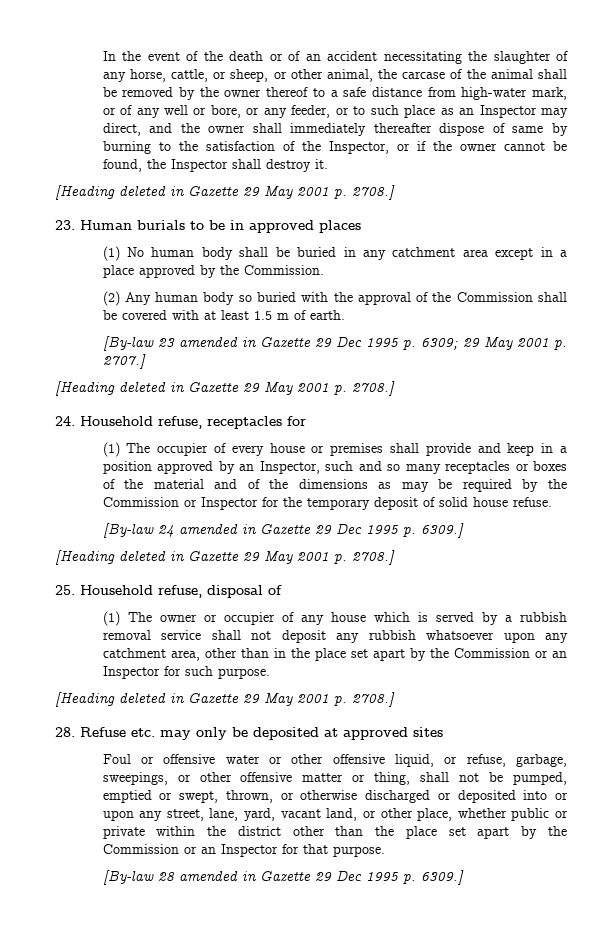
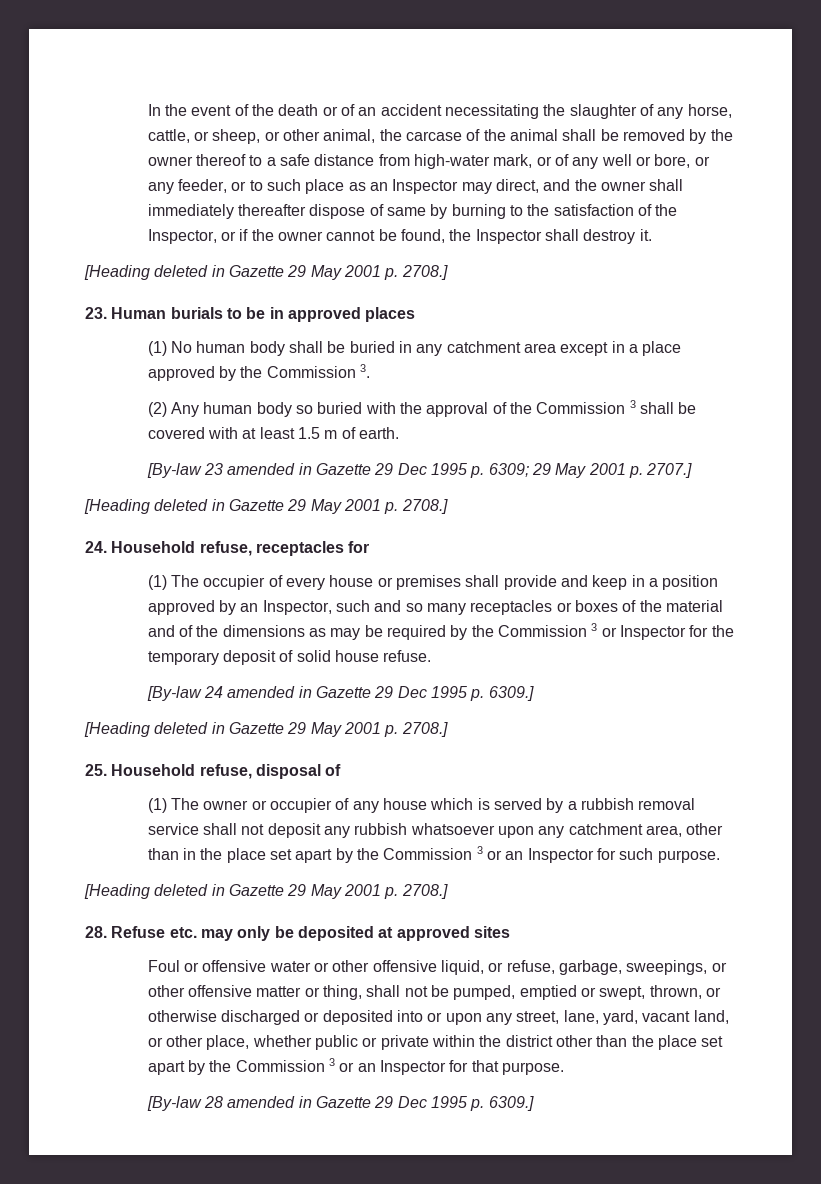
- (1) No human body shall be buried in any catchment area except in a place approved by the Commission.
+ (1) No human body shall be buried in any catchment area except in a place approved by the Commission 3.
- (2) Any human body so buried with the approval of the Commission shall be covered with at least 1.5 m of earth.
+ (2) Any human body so buried with the approval of the Commission 3 shall be covered with at least 1.5 m of earth.
- (1) The occupier of every house or premises shall provide and keep in a position approved by an Inspector, such and so many receptacles or boxes of the material and of the dimensions as may be required by the Commission or Inspector for the temporary deposit of solid house refuse.
+ (1) The occupier of every house or premises shall provide and keep in a position approved by an Inspector, such and so many receptacles or boxes of the material and of the dimensions as may be required by the Commission 3 or Inspector for the temporary deposit of solid house refuse.
- (1) The owner or occupier of any house which is served by a rubbish removal service shall not deposit any rubbish whatsoever upon any catchment area, other than in the place set apart by the Commission or an Inspector for such purpose.
+ (1) The owner or occupier of any house which is served by a rubbish removal service shall not deposit any rubbish whatsoever upon any catchment area, other than in the place set apart by the Commission 3 or an Inspector for such purpose.
- Foul or offensive water or other offensive liquid, or refuse, garbage, sweepings, or other offensive matter or thing, shall not be pumped, emptied or swept, thrown, or otherwise discharged or deposited into or upon any street, lane, yard, vacant land, or other place, whether public or private within the district other than the place set apart by the Commission or an Inspector for that purpose.
+ Foul or offensive water or other offensive liquid, or refuse, garbage, sweepings, or other offensive matter or thing, shall not be pumped, emptied or swept, thrown, or otherwise discharged or deposited into or upon any street, lane, yard, vacant land, or other place, whether public or private within the district other than the place set apart by the Commission 3 or an Inspector for that purpose.

